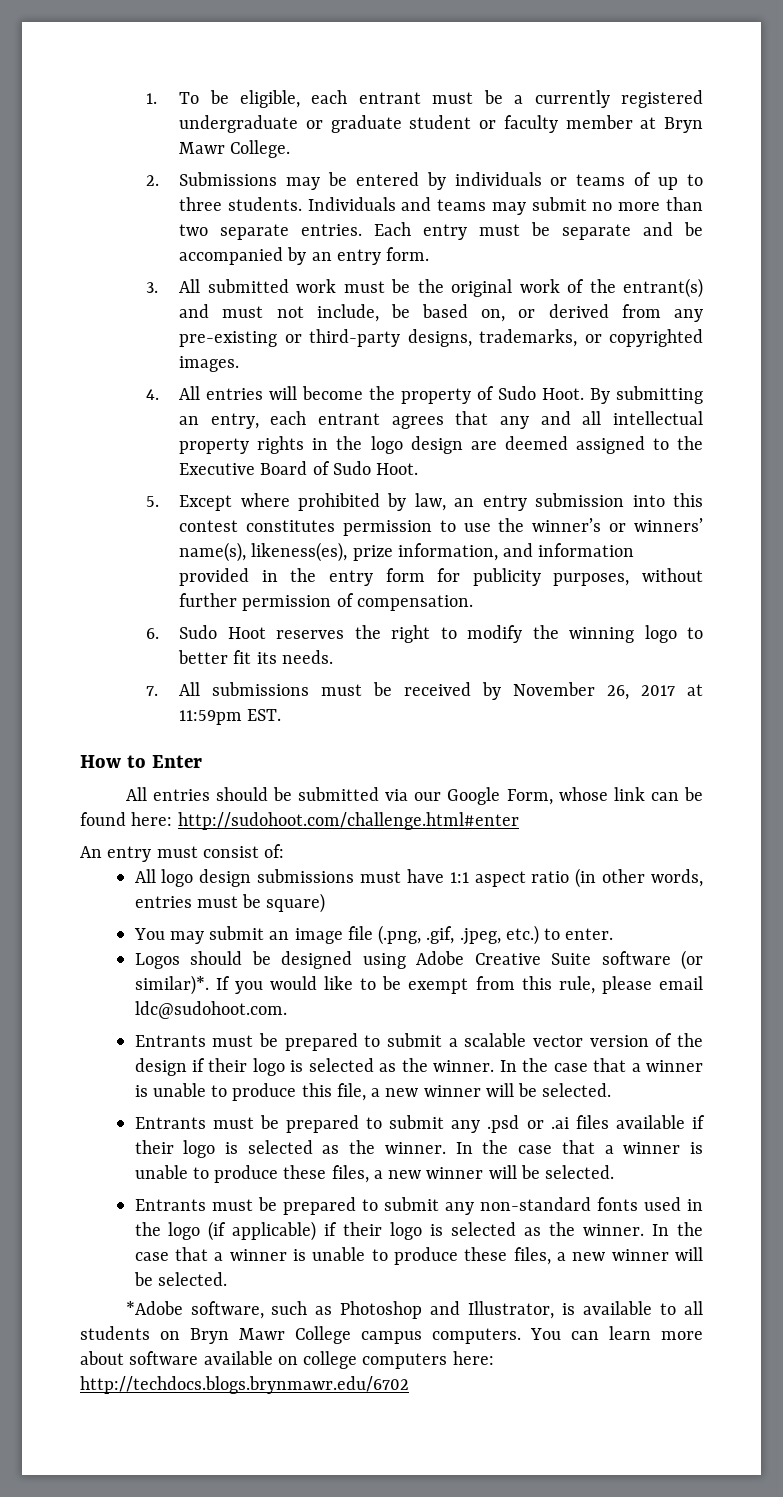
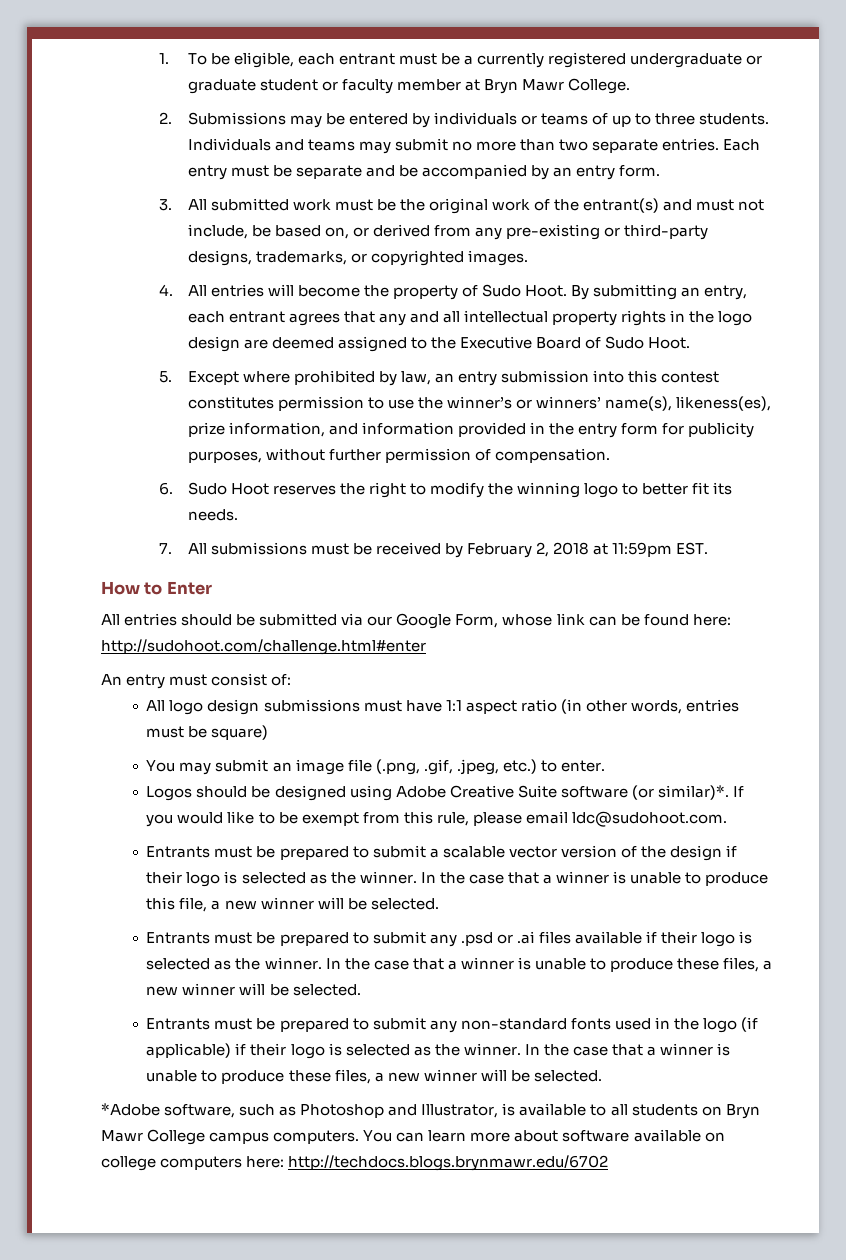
- 7. All submissions must be received by November 26, 2017 at 11:59pm EST.
+ 7. All submissions must be received by February 2, 2018 at 11:59pm EST.

